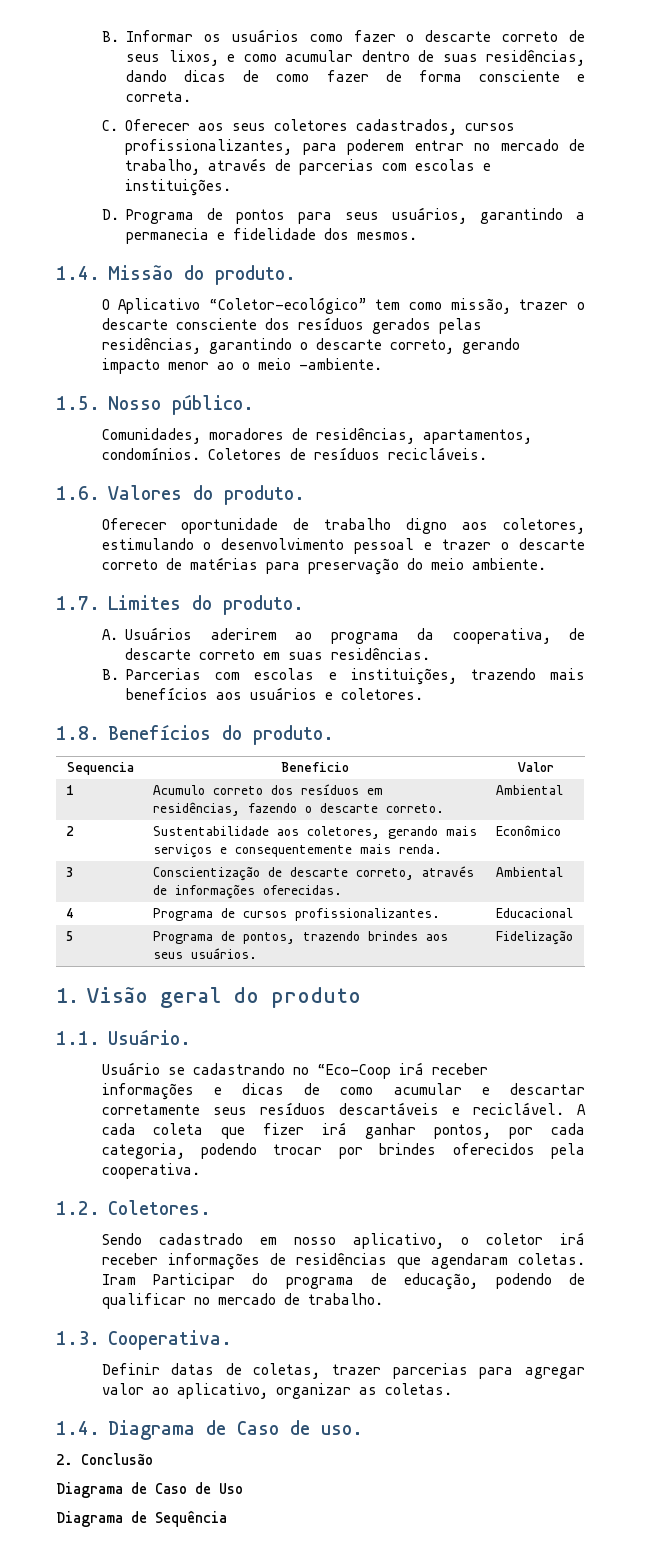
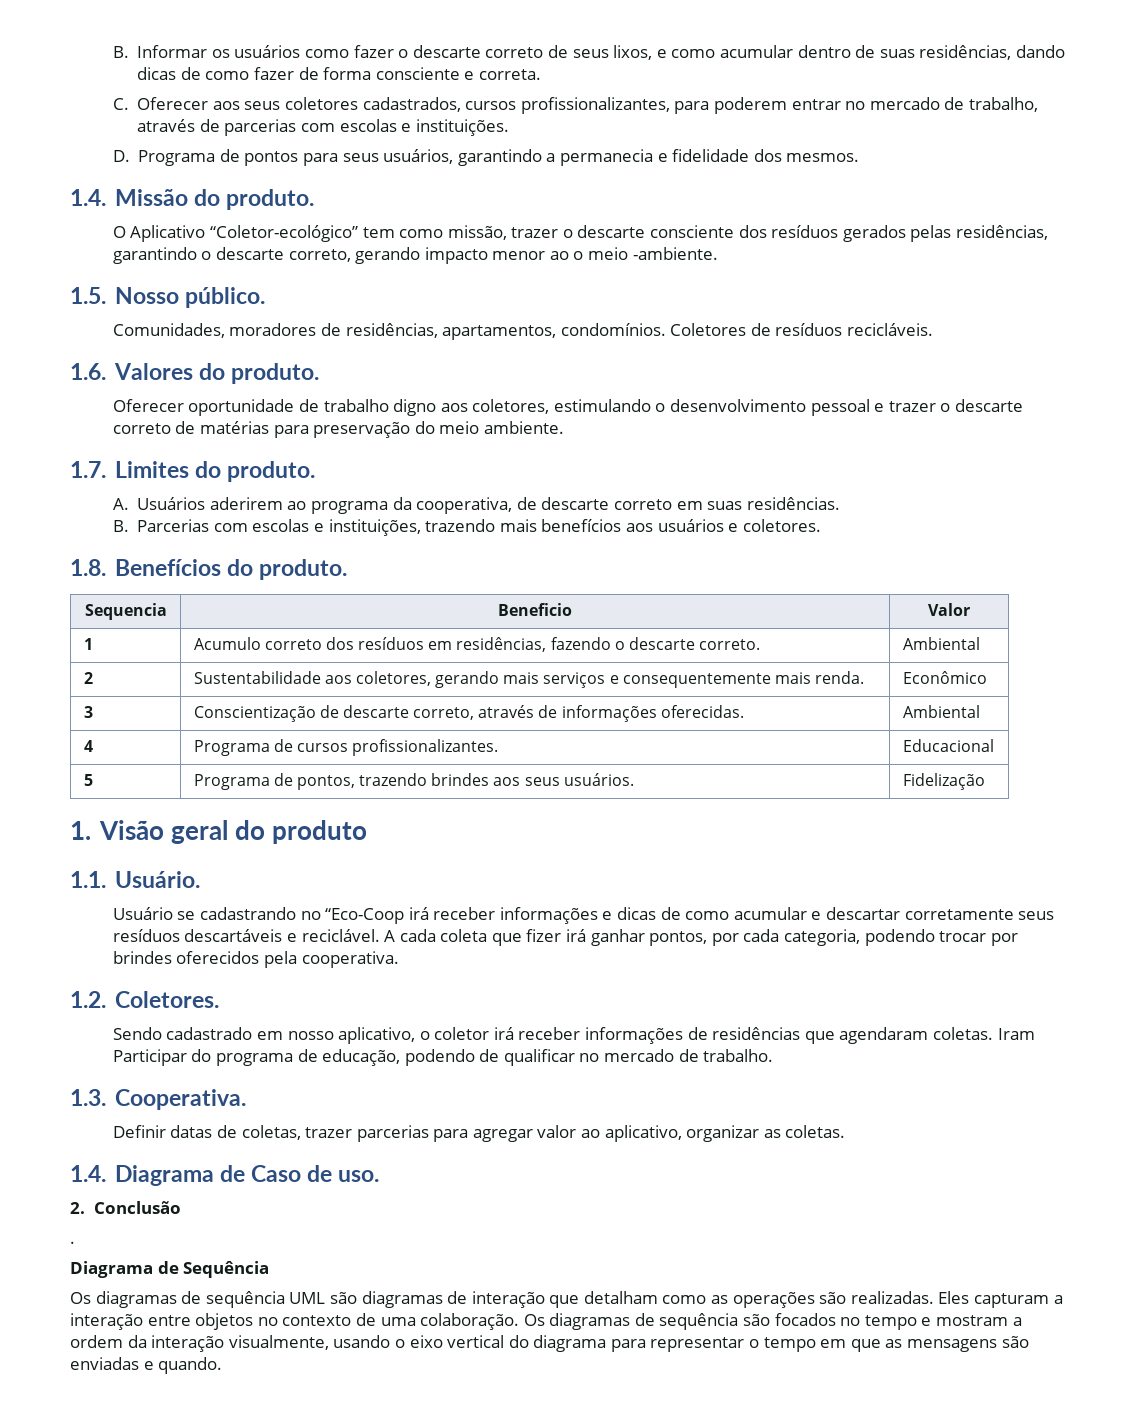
- Diagrama de Caso de Uso
+ .
  Diagrama de Sequência
+ Os diagramas de sequência UML são diagramas de interação que detalham como as operações são realizadas. Eles capturam a interação entre objetos no contexto de uma colaboração. Os diagramas de sequência são focados no tempo e mostram a ordem da interação visualmente, usando o eixo vertical do diagrama para representar o tempo em que as mensagens são enviadas e quando.

